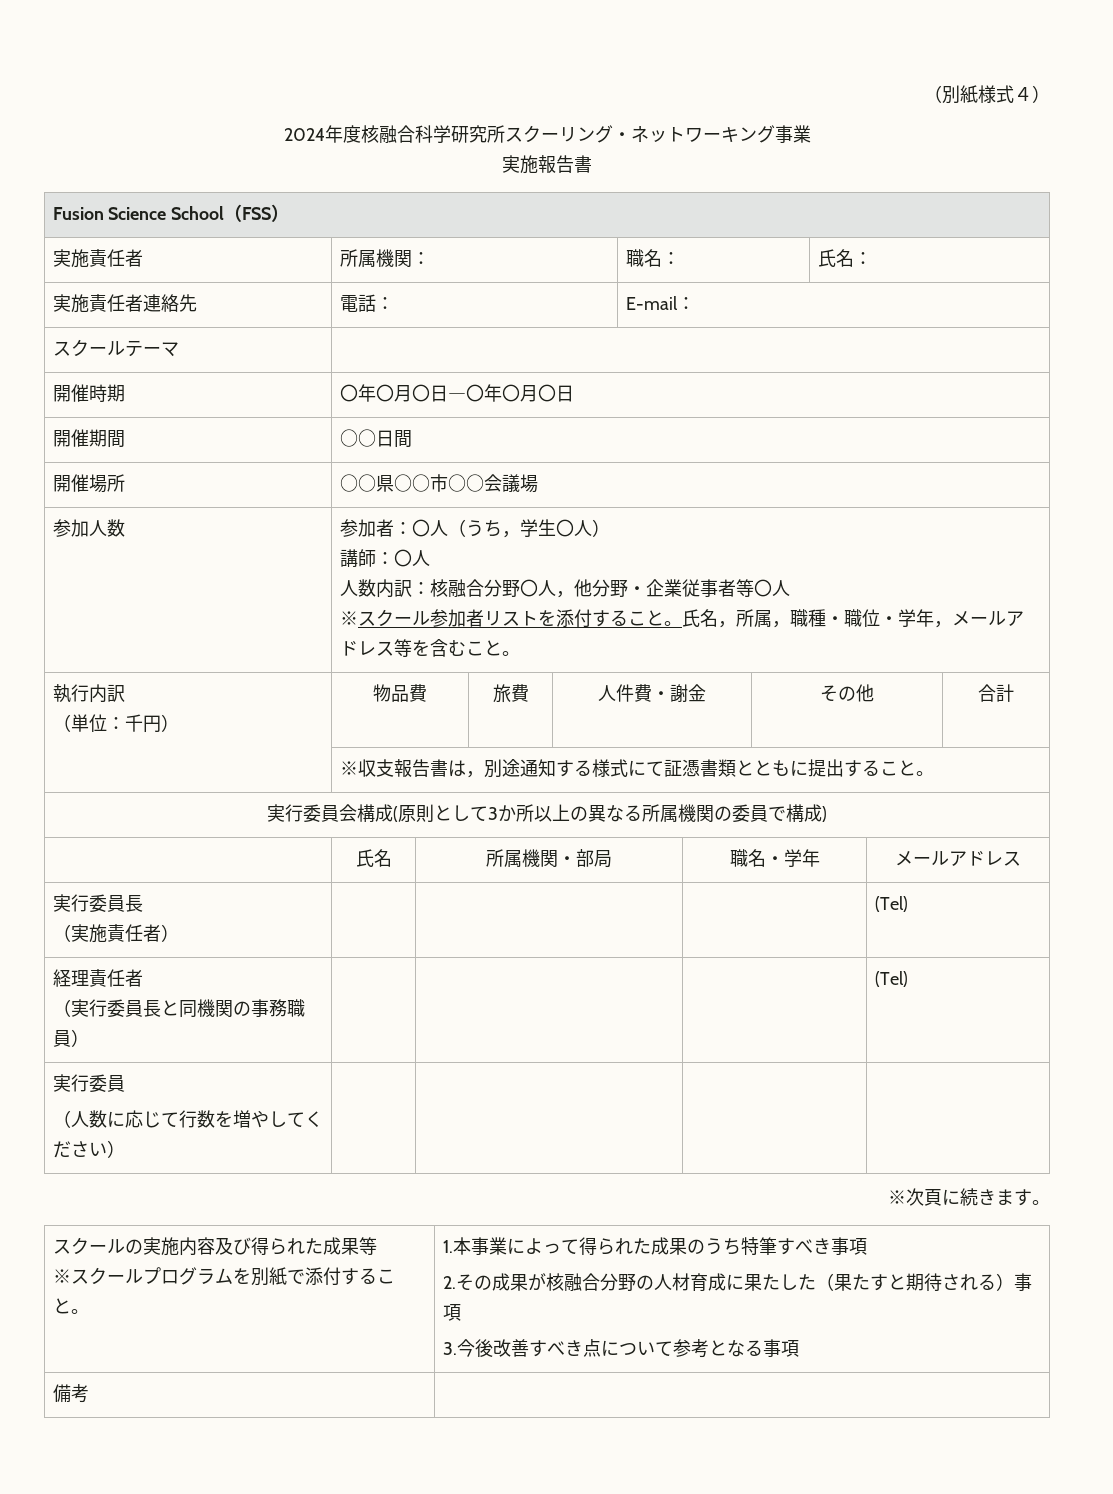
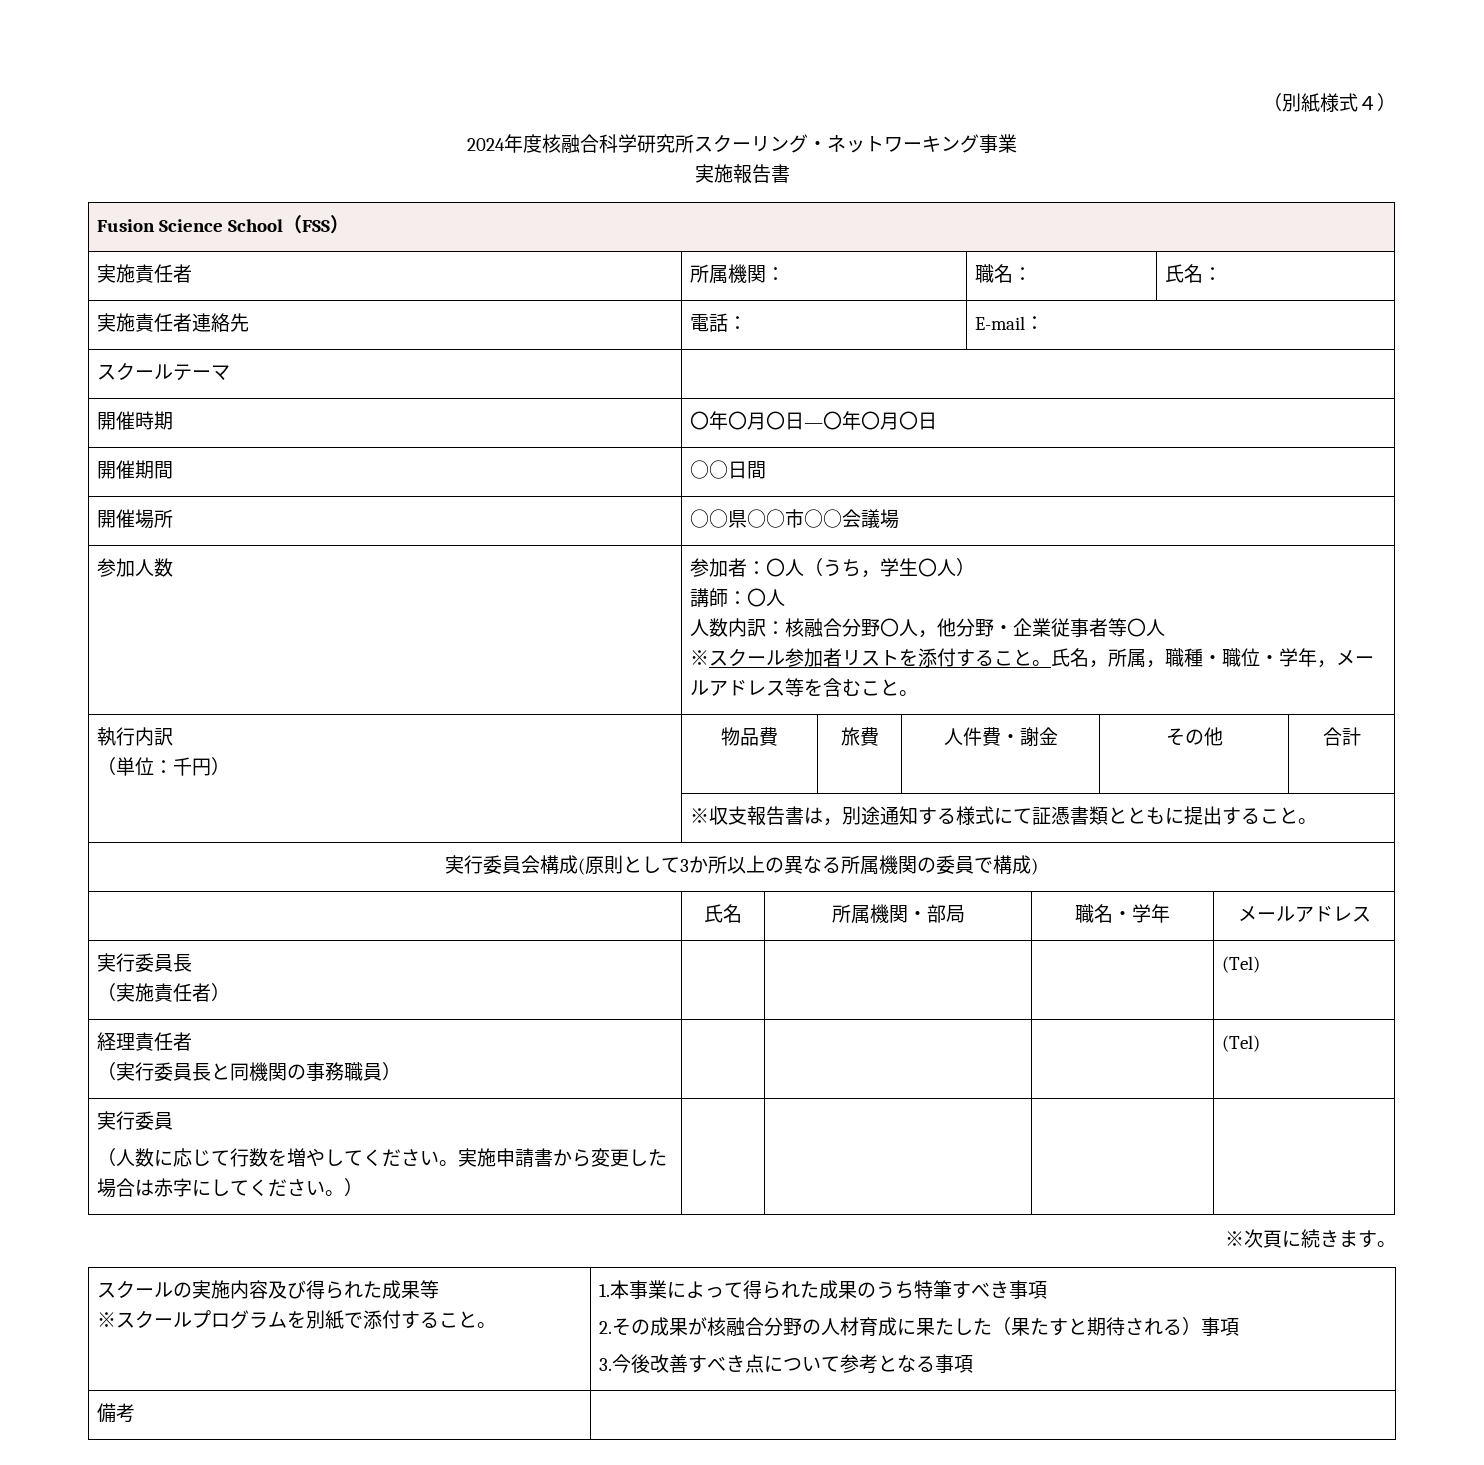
  経理責任者
  （実行委員長と同機関の事務職員） | | | | (Tel)
  実行委員
- （人数に応じて行数を増やしてください） | | | |
+ （人数に応じて行数を増やしてください。実施申請書から変更した場合は赤字にしてください。） | | | |

